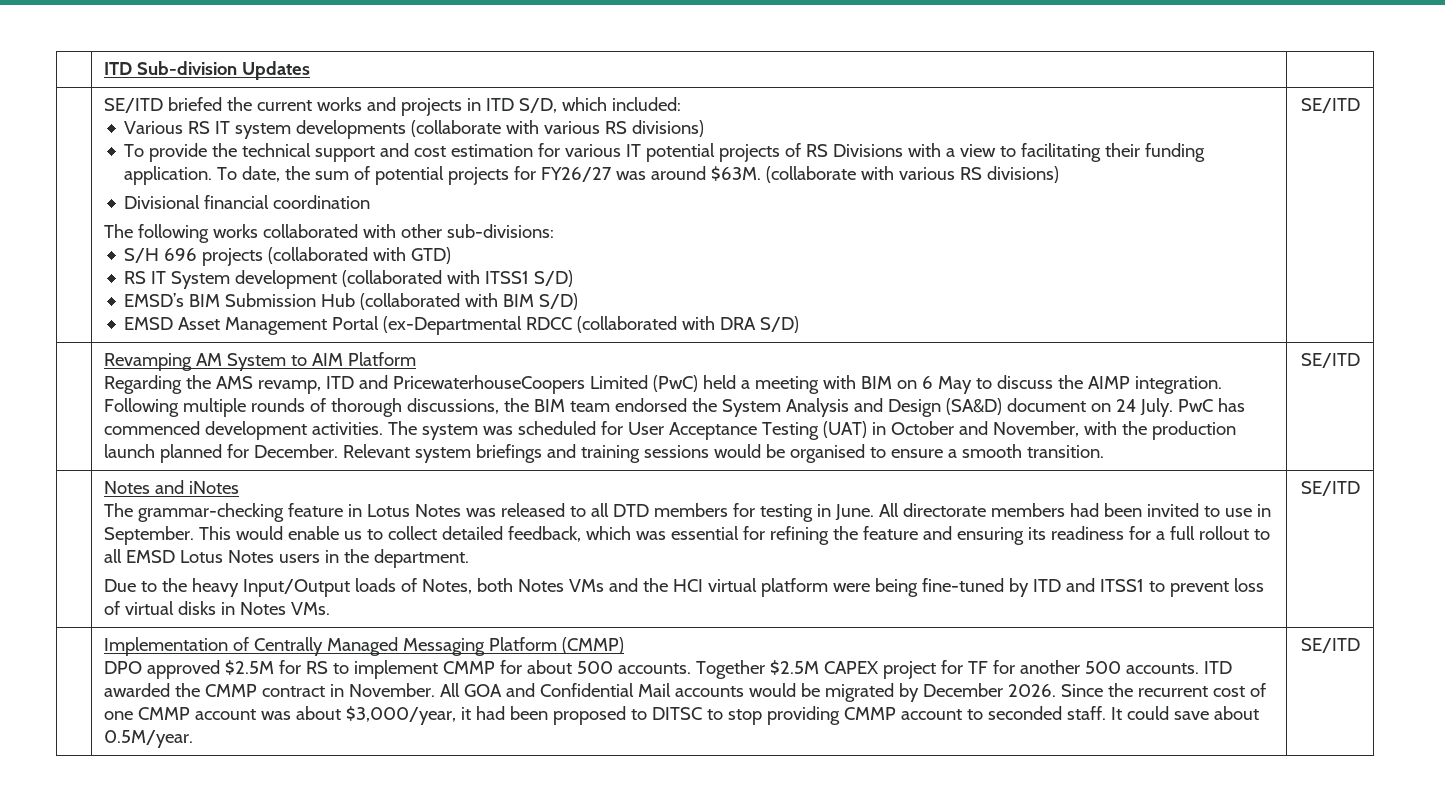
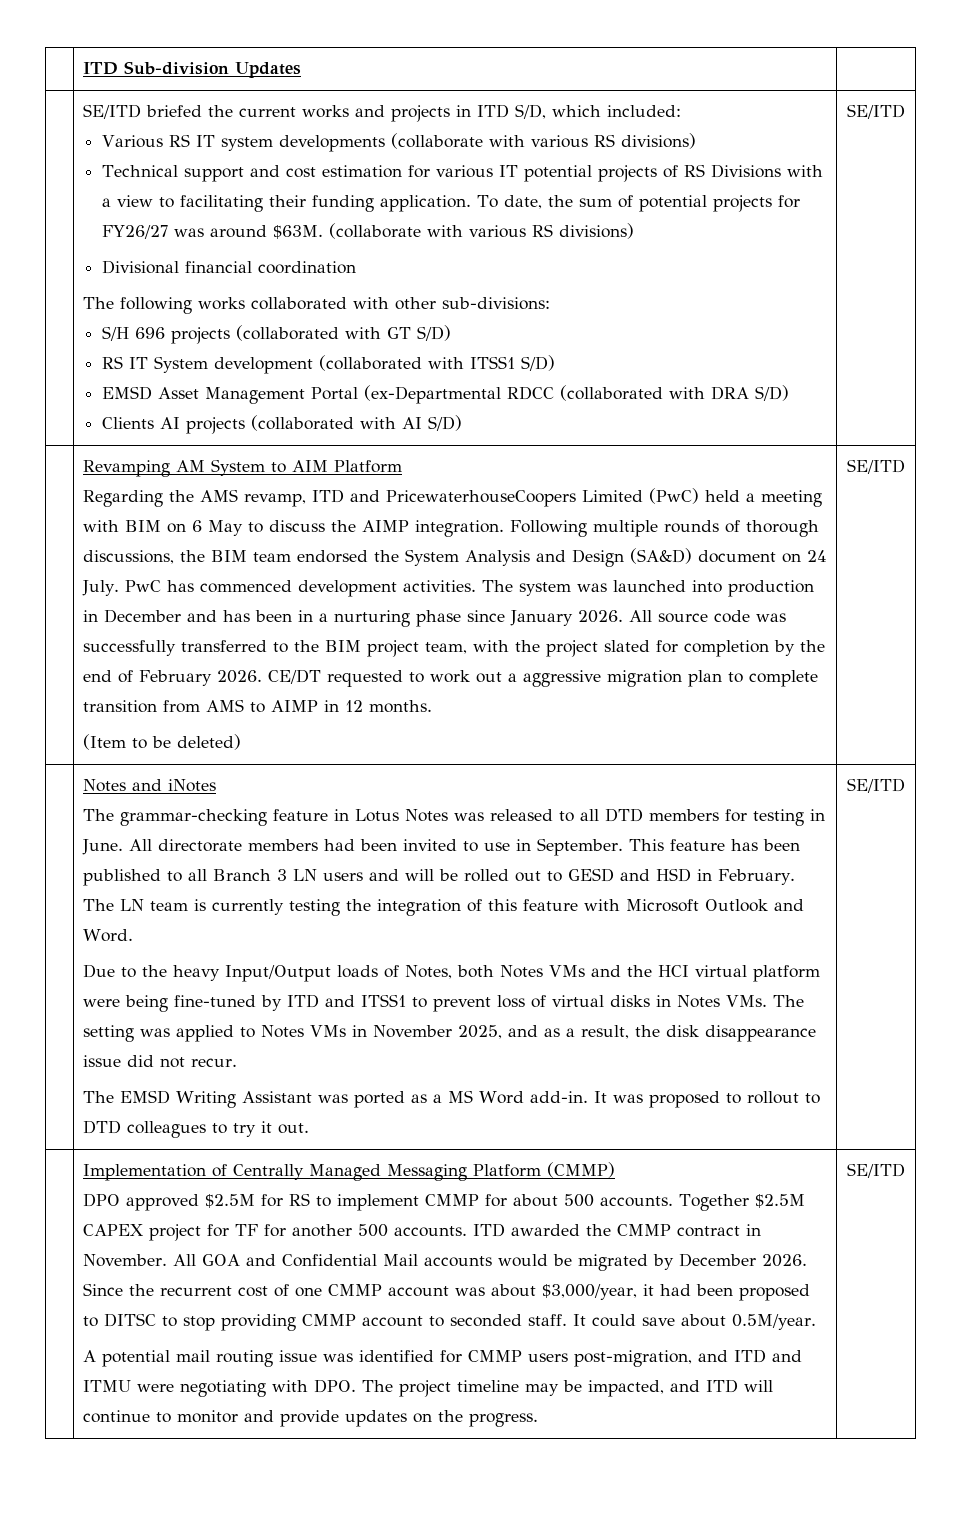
- To provide the technical support and cost estimation for various IT potential projects of RS Divisions with a view to facilitating their funding application.
+ Technical support and cost estimation for various IT potential projects of RS Divisions with a view to facilitating their funding application.
- S/H 696 projects (collaborated with GTD)
+ S/H 696 projects (collaborated with GT S/D)
- EMSD’s BIM Submission Hub (collaborated with BIM S/D)
+ Clients AI projects (collaborated with AI S/D)
- The system was scheduled for User Acceptance Testing (UAT) in October and November, with the production launch planned for December. Relevant system briefings and training sessions would be organised to ensure a smooth transition.
+ The system was launched into production in December and has been in a nurturing phase since January 2026. All source code was successfully transferred to the BIM project team, with the project slated for completion by the end of February 2026. CE/DT requested to work out a aggressive migration plan to complete transition from AMS to AIMP in 12 months.
+ (Item to be deleted)
- This would enable us to collect detailed feedback, which was essential for refining the feature and ensuring its readiness for a full rollout to all EMSD Lotus Notes users in the department.
+ This feature has been published to all Branch 3 LN users and will be rolled out to GESD and HSD in February. The LN team is currently testing the integration of this feature with Microsoft Outlook and Word.
- Due to the heavy Input/Output loads of Notes, both Notes VMs and the HCI virtual platform were being fine-tuned by ITD and ITSS1 to prevent loss of virtual disks in Notes VMs.
+ Due to the heavy Input/Output loads of Notes, both Notes VMs and the HCI virtual platform were being fine-tuned by ITD and ITSS1 to prevent loss of virtual disks in Notes VMs. The setting was applied to Notes VMs in November 2025, and as a result, the disk disappearance issue did not recur.
+ The EMSD Writing Assistant was ported as a MS Word add-in. It was proposed to rollout to DTD colleagues to try it out.
+ A potential mail routing issue was identified for CMMP users post-migration, and ITD and ITMU were negotiating with DPO. The project timeline may be impacted, and ITD will continue to monitor and provide updates on the progress.

